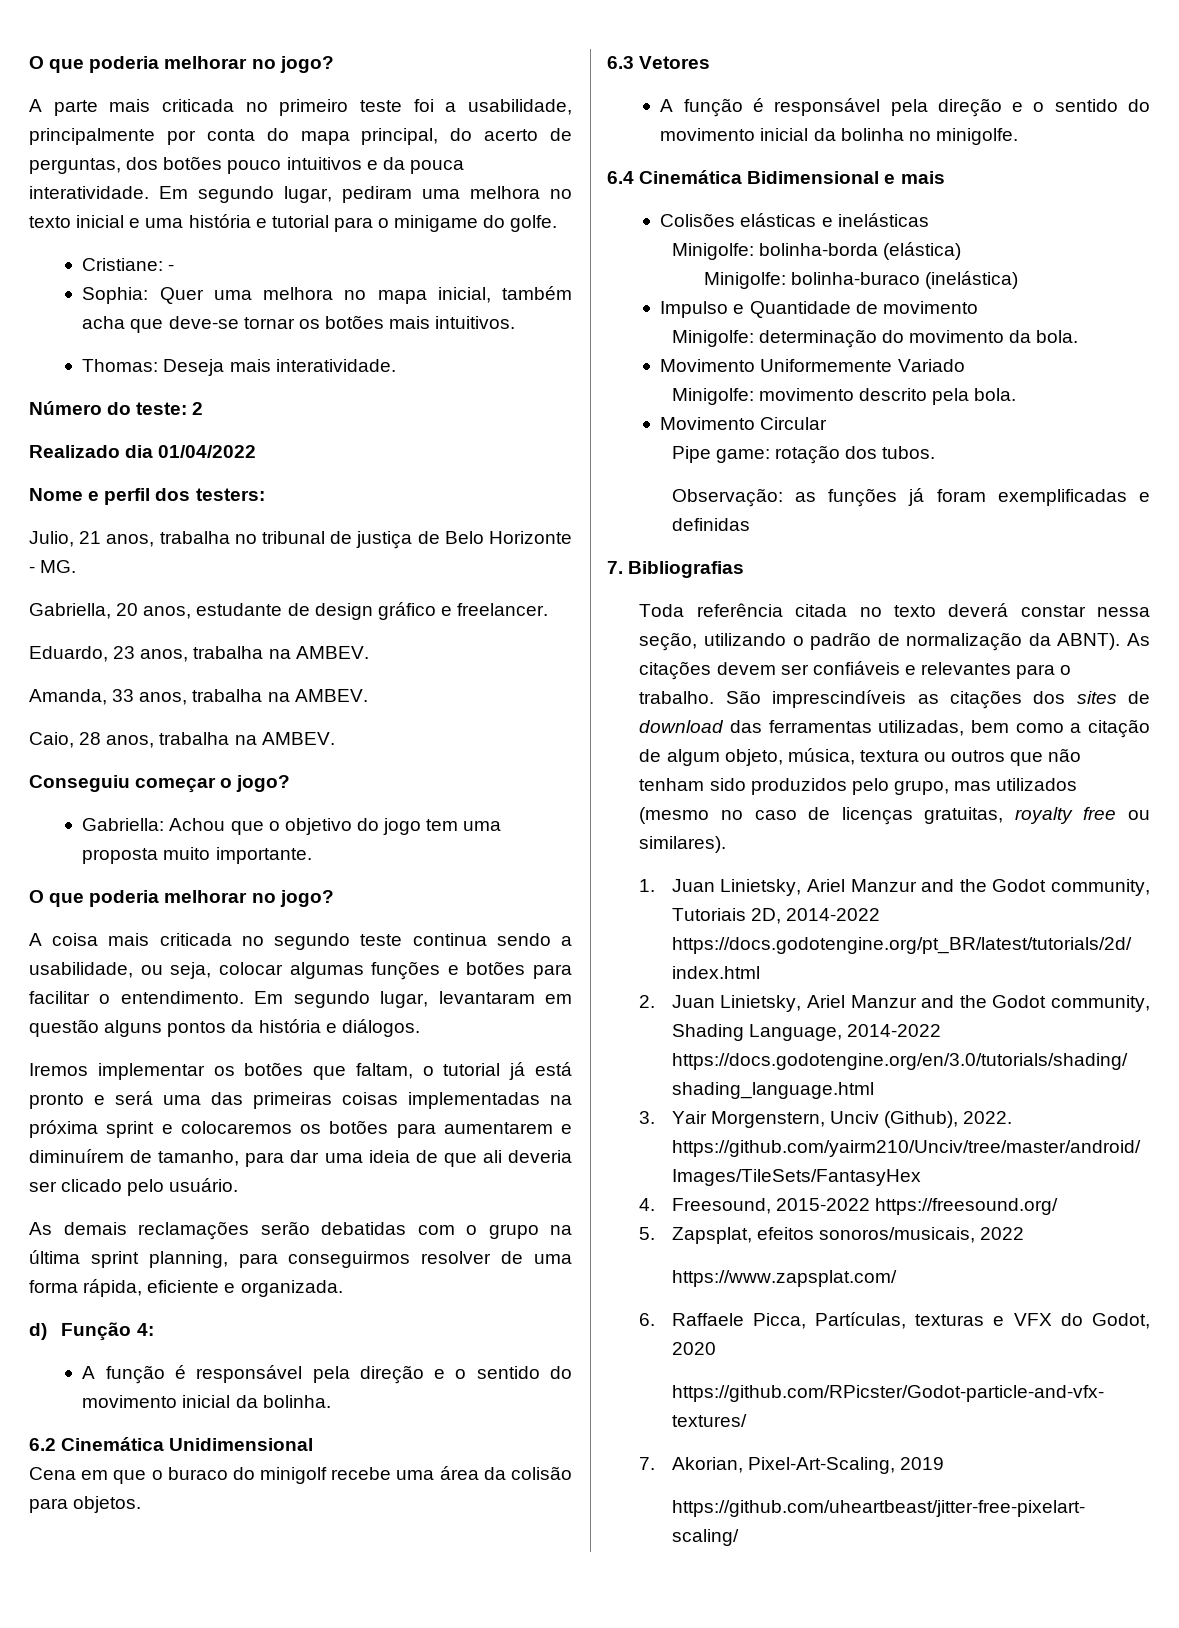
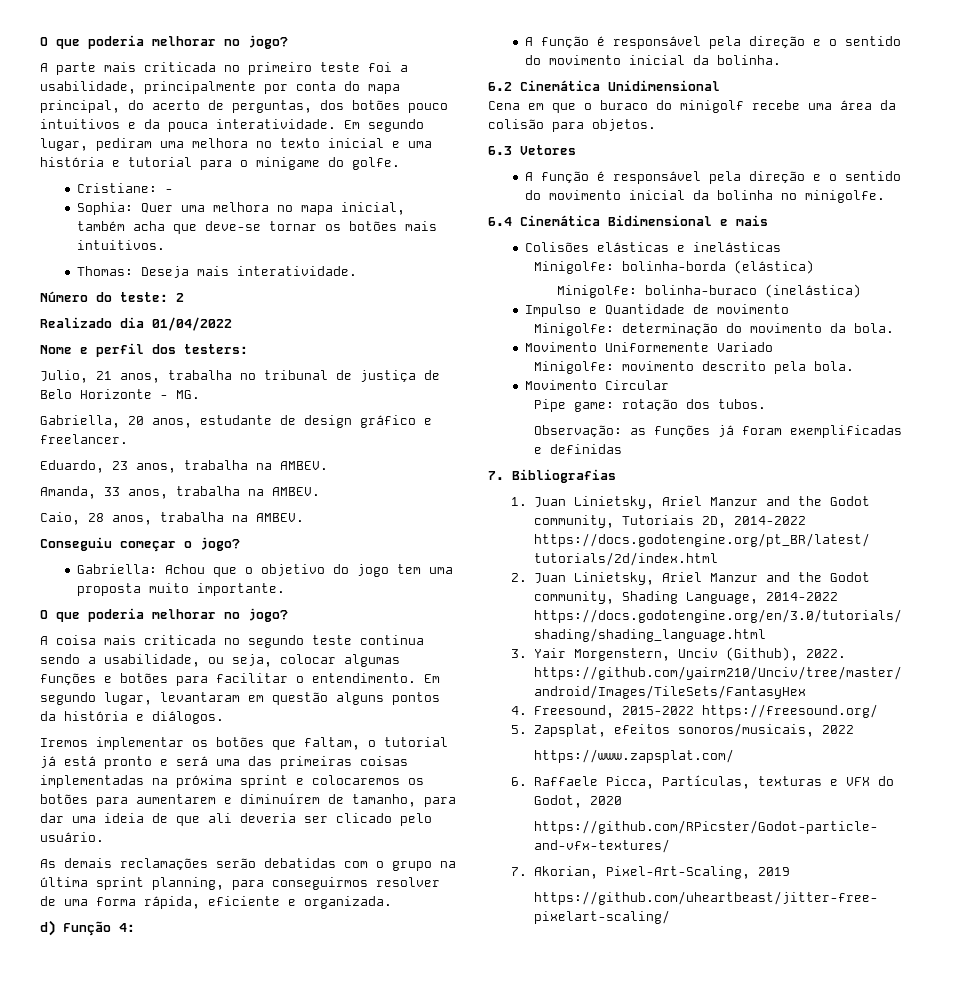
- Toda referência citada no texto deverá constar nessa seção, utilizando o padrão de normalização da ABNT). As citações devem ser confiáveis e relevantes para o trabalho. São imprescindíveis as citações dos sites de download das ferramentas utilizadas, bem como a citação de algum objeto, música, textura ou outros que não tenham sido produzidos pelo grupo, mas utilizados (mesmo no caso de licenças gratuitas, royalty free ou similares).

